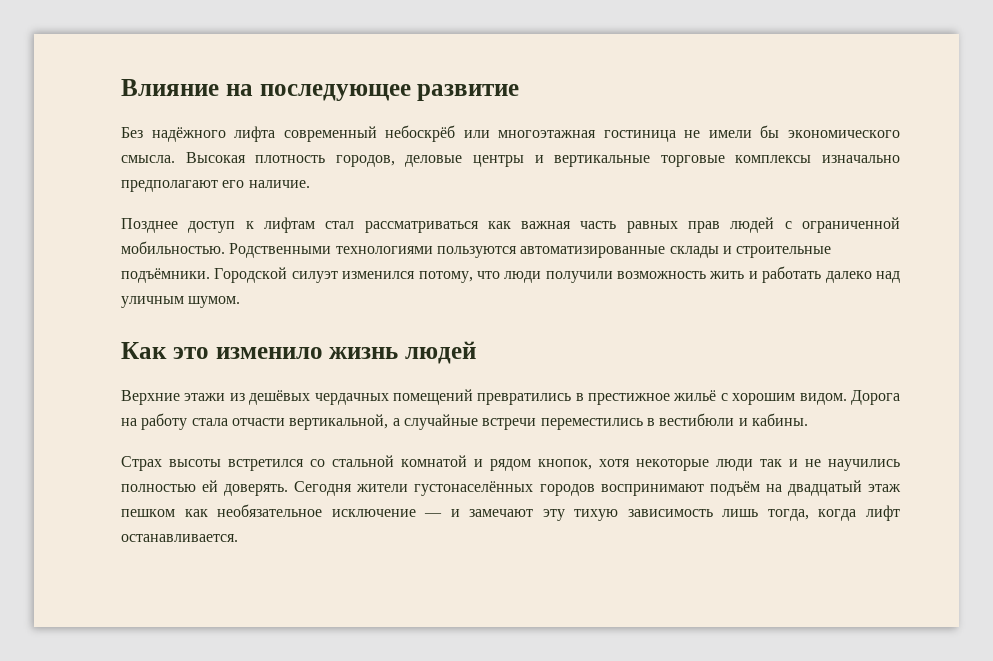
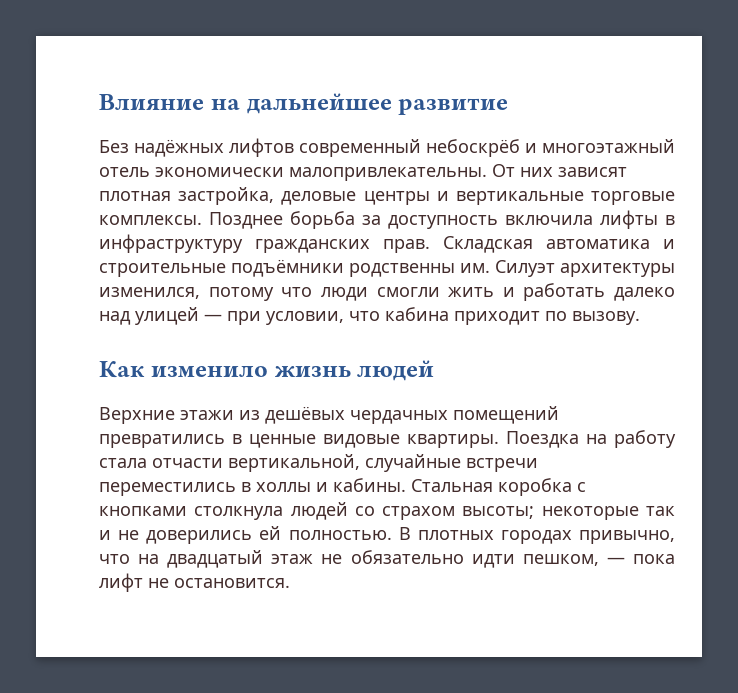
- Влияние на последующее развитие
+ Влияние на дальнейшее развитие
- Без надёжного лифта современный небоскрёб или многоэтажная гостиница не имели бы экономического смысла. Высокая плотность городов, деловые центры и вертикальные торговые комплексы изначально предполагают его наличие.
- Позднее доступ к лифтам стал рассматриваться как важная часть равных прав людей с ограниченной мобильностью. Родственными технологиями пользуются автоматизированные склады и строительные подъёмники. Городской силуэт изменился потому, что люди получили возможность жить и работать далеко над уличным шумом.
+ Без надёжных лифтов современный небоскрёб и многоэтажный отель экономически малопривлекательны. От них зависят плотная застройка, деловые центры и вертикальные торговые комплексы. Позднее борьба за доступность включила лифты в инфраструктуру гражданских прав. Складская автоматика и строительные подъёмники родственны им. Силуэт архитектуры изменился, потому что люди смогли жить и работать далеко над улицей — при условии, что кабина приходит по вызову.
- Как это изменило жизнь людей
+ Как изменило жизнь людей
- Верхние этажи из дешёвых чердачных помещений превратились в престижное жильё с хорошим видом. Дорога на работу стала отчасти вертикальной, а случайные встречи переместились в вестибюли и кабины.
- Страх высоты встретился со стальной комнатой и рядом кнопок, хотя некоторые люди так и не научились полностью ей доверять. Сегодня жители густонаселённых городов воспринимают подъём на двадцатый этаж пешком как необязательное исключение — и замечают эту тихую зависимость лишь тогда, когда лифт останавливается.
+ Верхние этажи из дешёвых чердачных помещений превратились в ценные видовые квартиры. Поездка на работу стала отчасти вертикальной, случайные встречи переместились в холлы и кабины. Стальная коробка с кнопками столкнула людей со страхом высоты; некоторые так и не доверились ей полностью. В плотных городах привычно, что на двадцатый этаж не обязательно идти пешком, — пока лифт не остановится.

